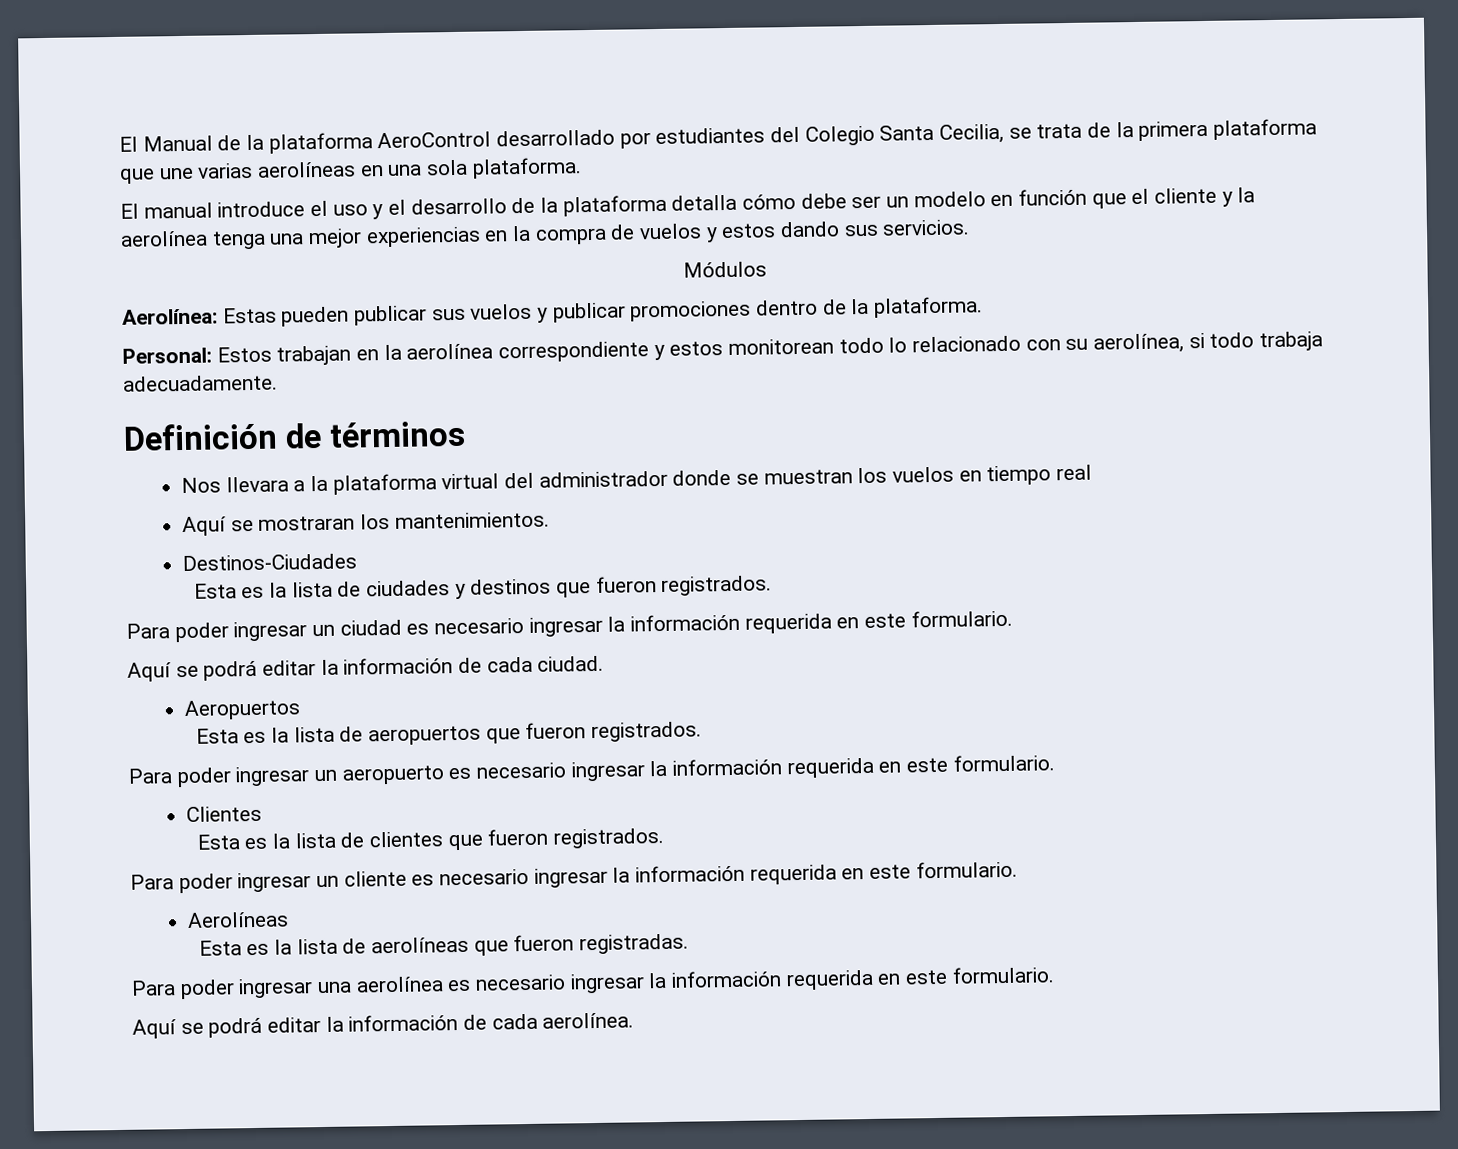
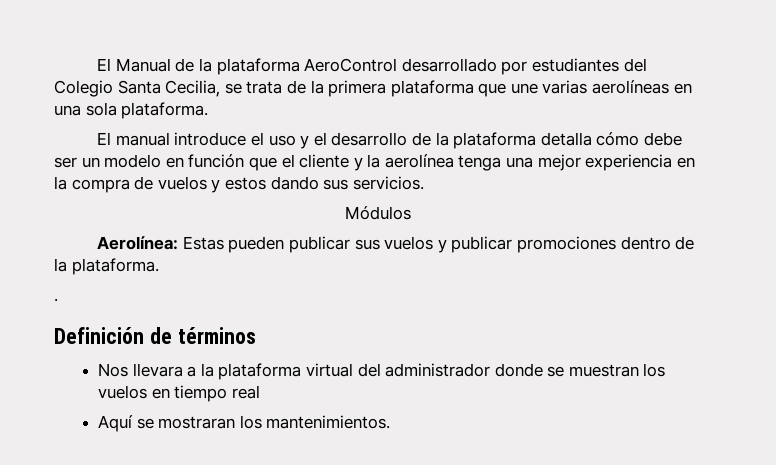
- El manual introduce el uso y el desarrollo de la plataforma detalla cómo debe ser un modelo en función que el cliente y la aerolínea tenga una mejor experiencias en la compra de vuelos y estos dando sus servicios.
+ El manual introduce el uso y el desarrollo de la plataforma detalla cómo debe ser un modelo en función que el cliente y la aerolínea tenga una mejor experiencia en la compra de vuelos y estos dando sus servicios.
- Personal: Estos trabajan en la aerolínea correspondiente y estos monitorean todo lo relacionado con su aerolínea, si todo trabaja adecuadamente.
+ .
- Destinos-Ciudades
- Esta es la lista de ciudades y destinos que fueron registrados.
- Para poder ingresar un ciudad es necesario ingresar la información requerida en este formulario.
- Aquí se podrá editar la información de cada ciudad.
- Aeropuertos
- Esta es la lista de aeropuertos que fueron registrados.
- Para poder ingresar un aeropuerto es necesario ingresar la información requerida en este formulario.
- Clientes
- Esta es la lista de clientes que fueron registrados.
- Para poder ingresar un cliente es necesario ingresar la información requerida en este formulario.
- Aerolíneas
- Esta es la lista de aerolíneas que fueron registradas.
- Para poder ingresar una aerolínea es necesario ingresar la información requerida en este formulario.
- Aquí se podrá editar la información de cada aerolínea.

